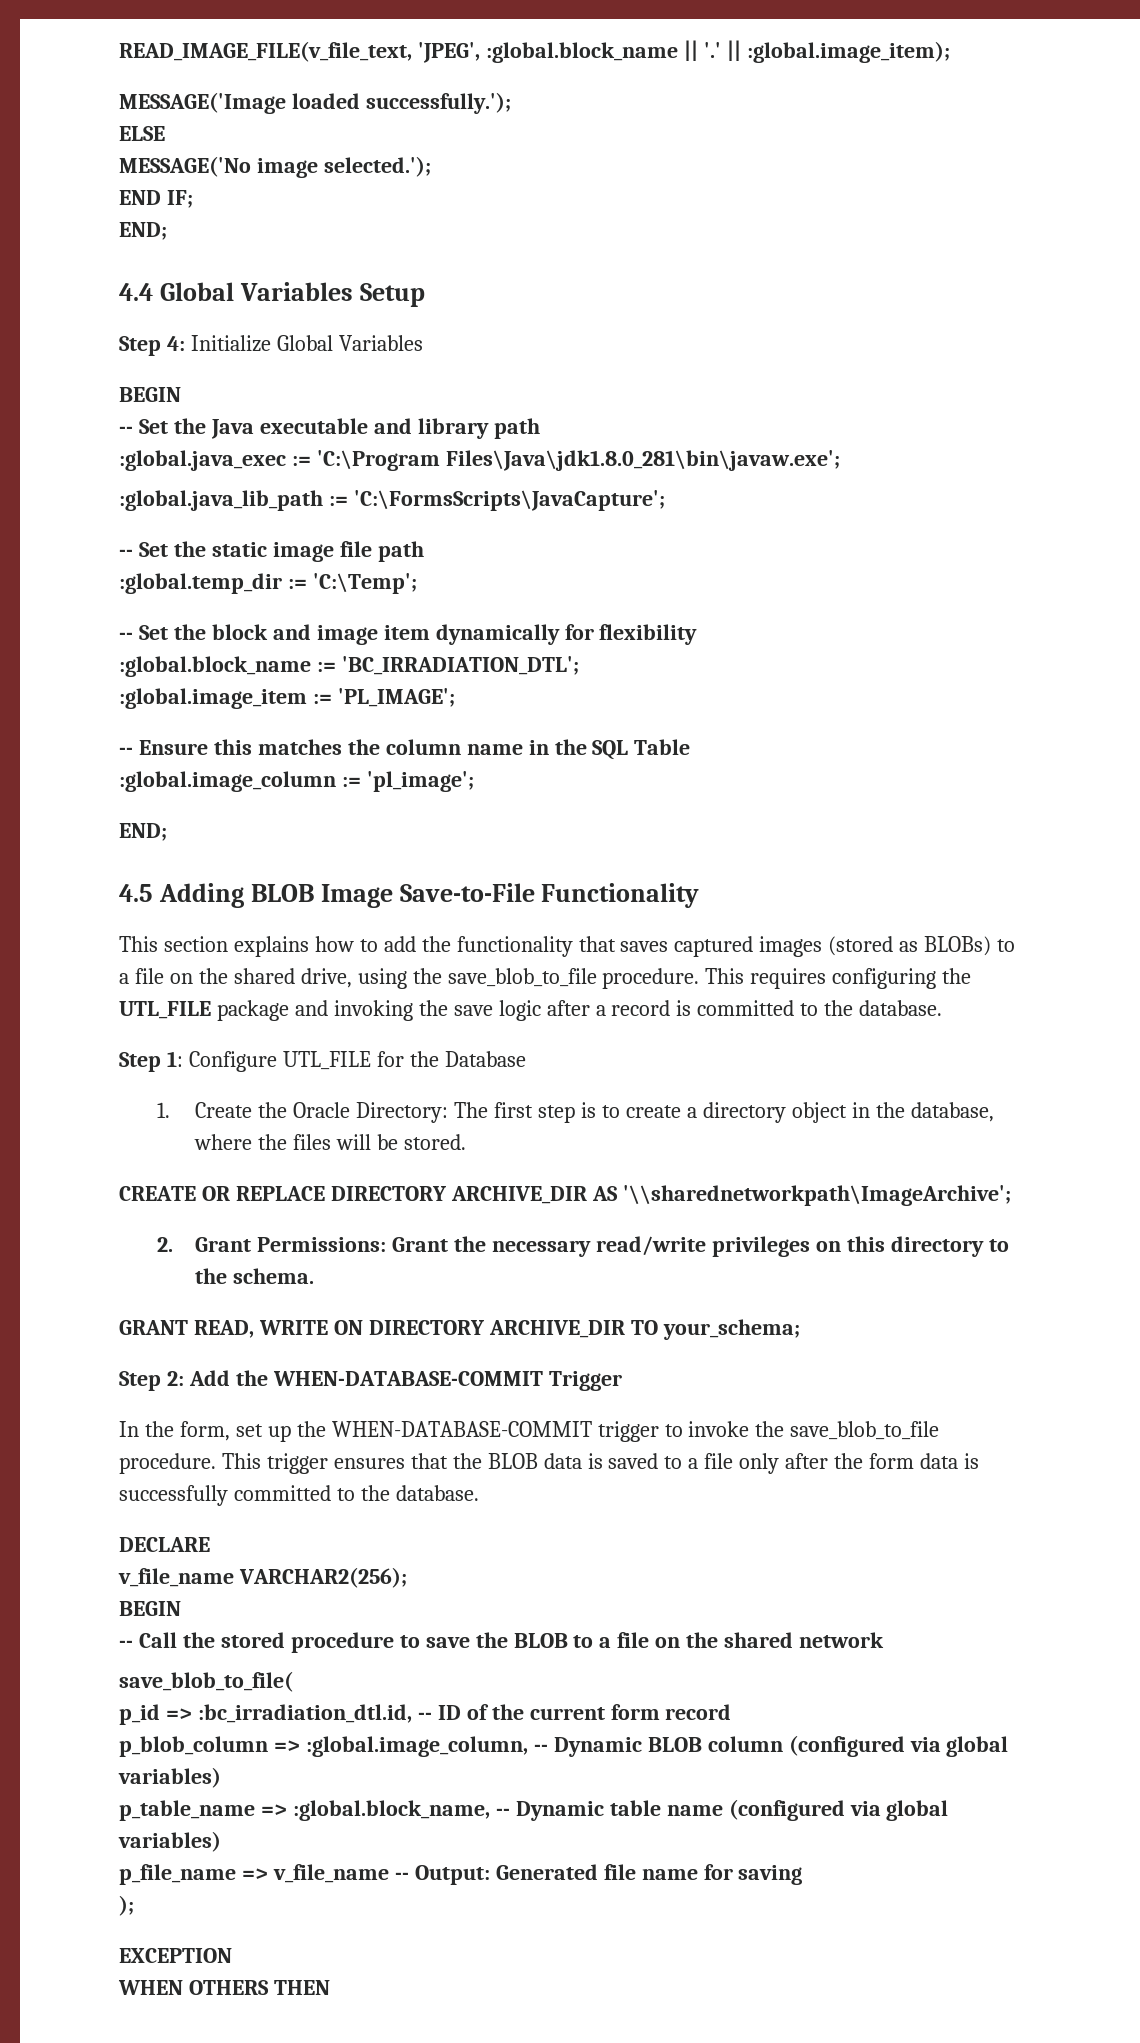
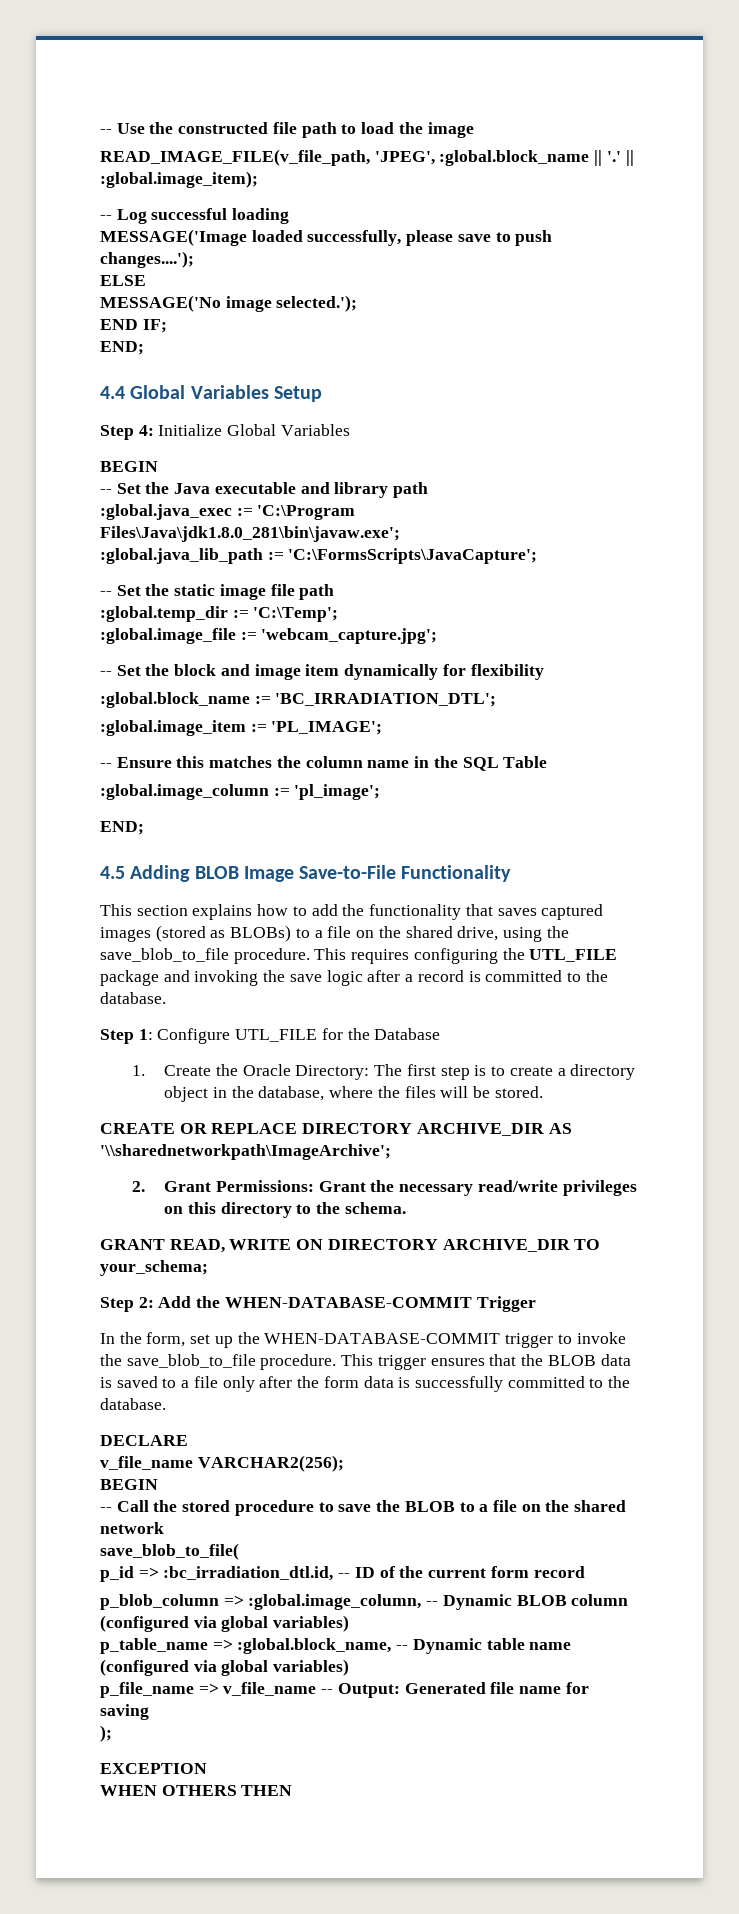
- READ_IMAGE_FILE(v_file_text, 'JPEG', :global.block_name || '.'
+ -- Use the constructed file path to load the image
+ READ_IMAGE_FILE(v_file_path, 'JPEG', :global.block_name || '.'
- MESSAGE('Image loaded successfully.');
+ -- Log successful loading
+ MESSAGE('Image loaded successfully, please save to push changes....');
+ :global.image_file := 'webcam_capture.jpg';

